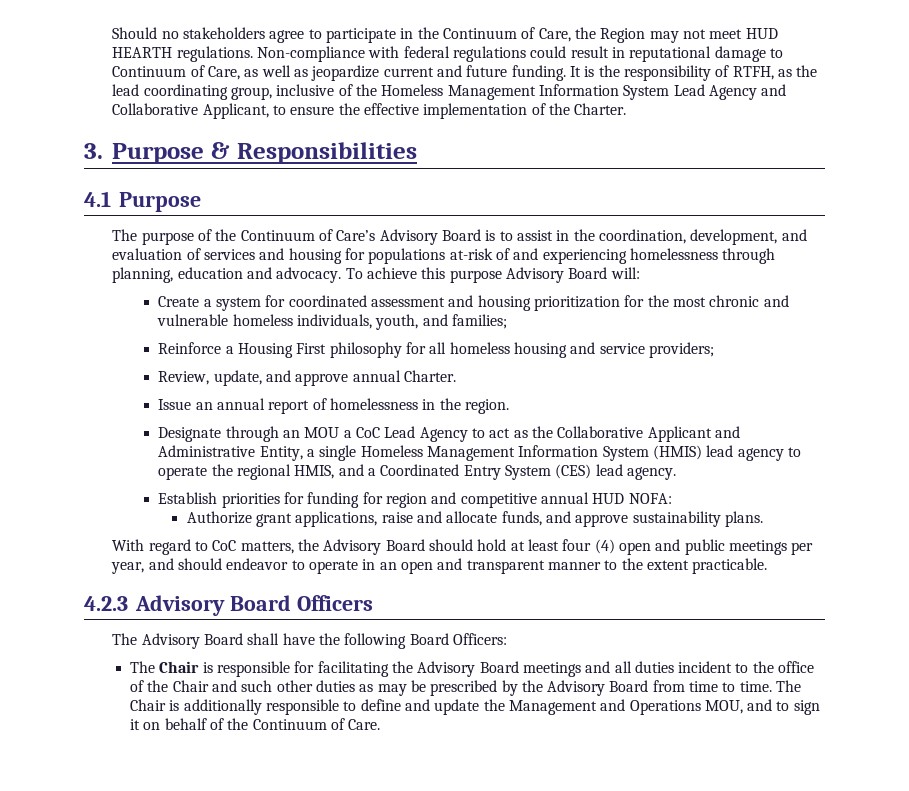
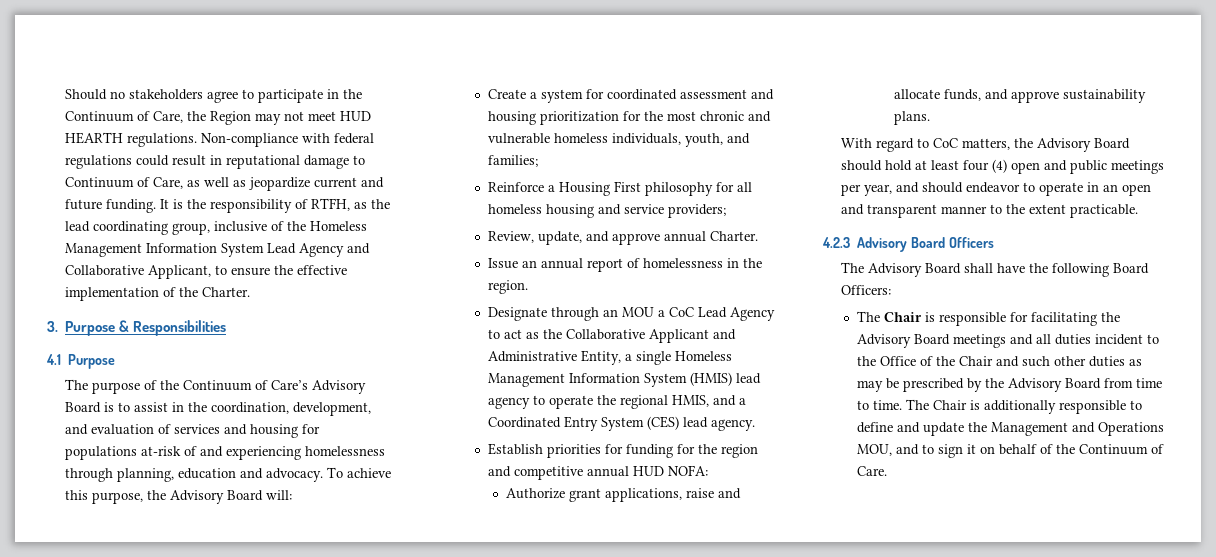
- To achieve this purpose Advisory Board will:
+ To achieve this purpose, the Advisory Board will:
- Establish priorities for funding for region and competitive annual HUD NOFA:
+ Establish priorities for funding for the region and competitive annual HUD NOFA:
- The Chair is responsible for facilitating the Advisory Board meetings and all duties incident to the office of the Chair and such other duties as may be prescribed by the Advisory Board from time to time.
+ The Chair is responsible for facilitating the Advisory Board meetings and all duties incident to the Office of the Chair and such other duties as may be prescribed by the Advisory Board from time to time.

